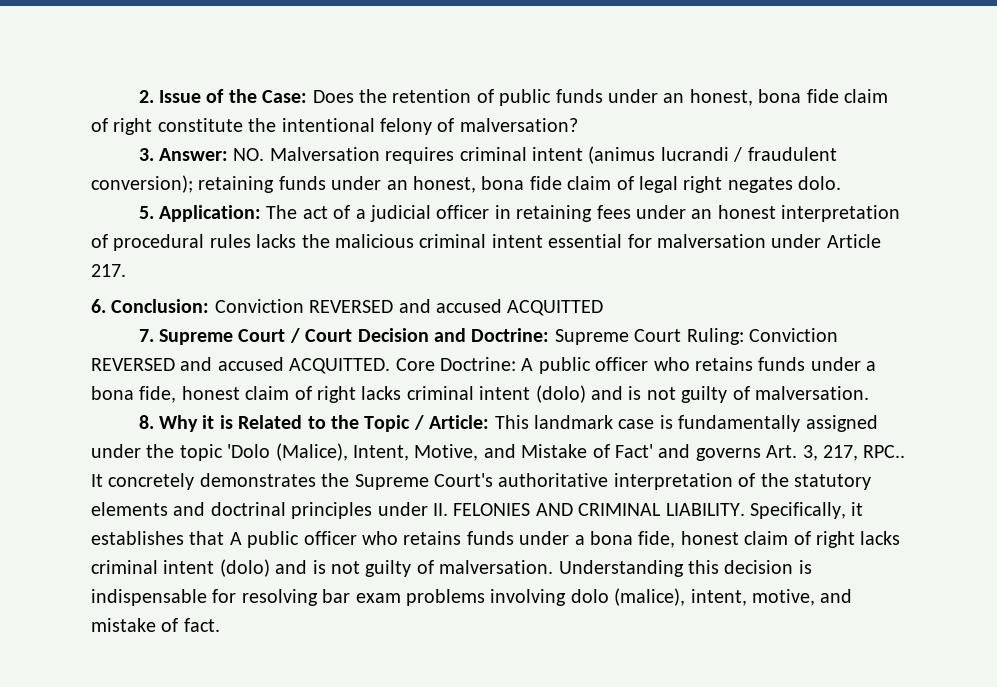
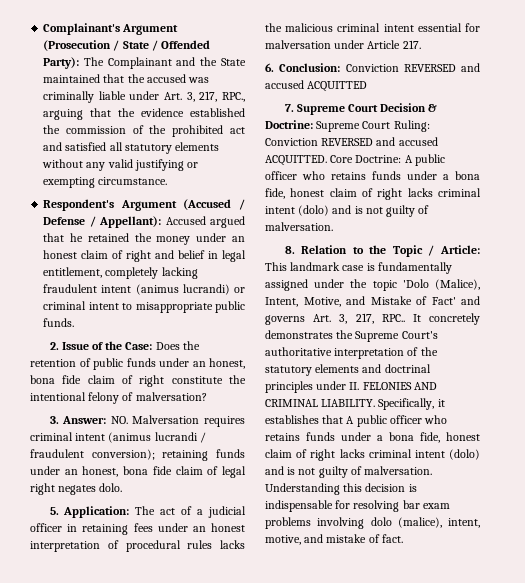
+ Complainant's Argument (Prosecution / State / Offended Party): The Complainant and the State maintained that the accused was criminally liable under Art. 3, 217, RPC., arguing that the evidence established the commission of the prohibited act and satisfied all statutory elements without any valid justifying or exempting circumstance.
+ Respondent's Argument (Accused / Defense / Appellant): Accused argued that he retained the money under an honest claim of right and belief in legal entitlement, completely lacking fraudulent intent (animus lucrandi) or criminal intent to misappropriate public funds.
- 7. Supreme Court / Court Decision and Doctrine: Supreme Court Ruling: Conviction REVERSED and accused ACQUITTED.
+ 7. Supreme Court Decision & Doctrine: Supreme Court Ruling: Conviction REVERSED and accused ACQUITTED.
- 8. Why it is Related to the Topic / Article: This landmark case is fundamentally assigned under the topic 'Dolo (Malice), Intent, Motive, and Mistake of Fact' and governs Art. 3, 217, RPC..
+ 8. Relation to the Topic / Article: This landmark case is fundamentally assigned under the topic 'Dolo (Malice), Intent, Motive, and Mistake of Fact' and governs Art. 3, 217, RPC..

